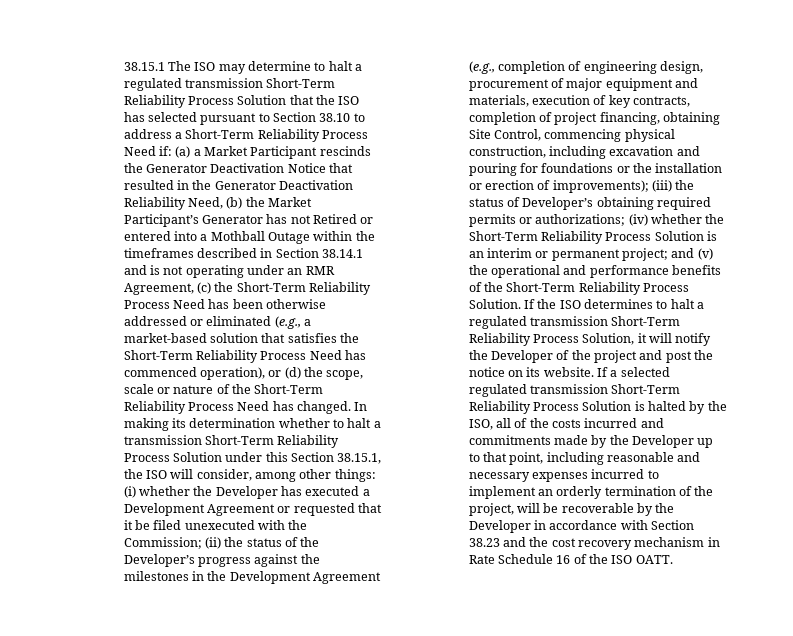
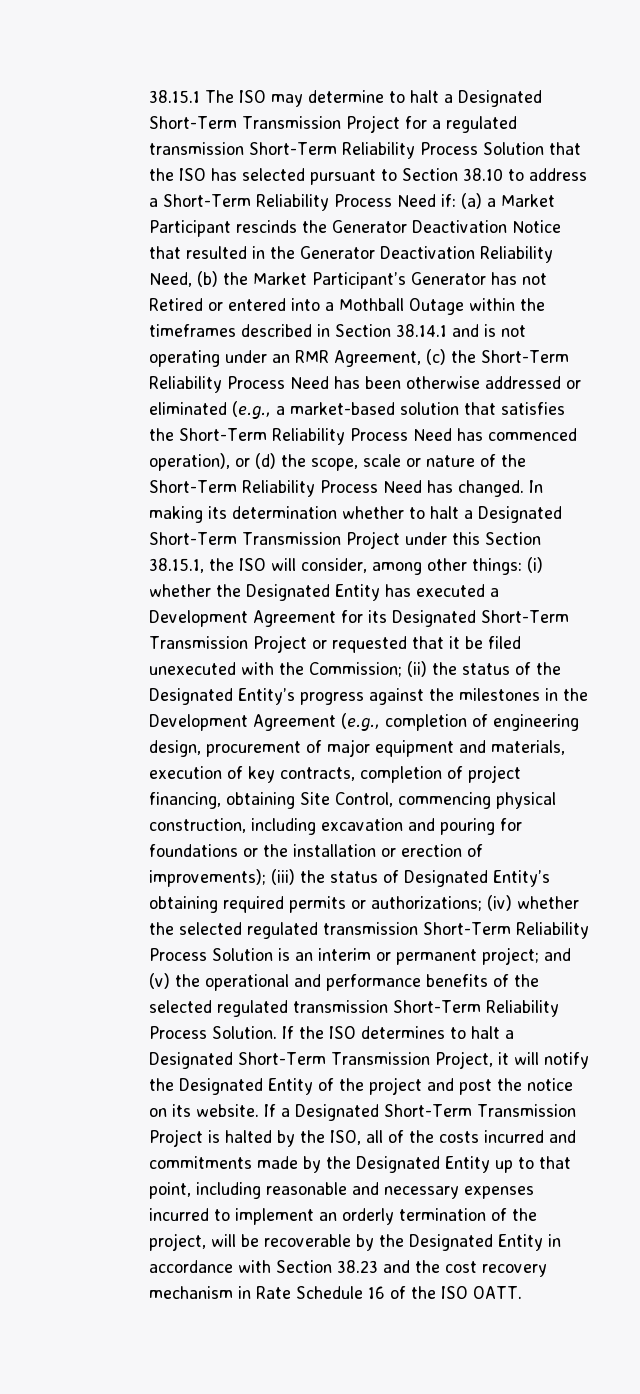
- 38.15.1 The ISO may determine to halt a regulated transmission Short-Term Reliability Process Solution that the ISO has selected pursuant to Section 38.10 to address a Short-Term Reliability Process Need if:
+ 38.15.1 The ISO may determine to halt a Designated Short-Term Transmission Project for a regulated transmission Short-Term Reliability Process Solution that the ISO has selected pursuant to Section 38.10 to address a Short-Term Reliability Process Need if:
- In making its determination whether to halt a transmission Short-Term Reliability Process Solution under this Section 38.15.1, the ISO will consider, among other things:
+ In making its determination whether to halt a Designated Short-Term Transmission Project under this Section 38.15.1, the ISO will consider, among other things:
- (i) whether the Developer has executed a Development Agreement or requested that it be filed unexecuted with the Commission;
+ (i) whether the Designated Entity has executed a Development Agreement for its Designated Short-Term Transmission Project or requested that it be filed unexecuted with the Commission;
- (ii) the status of the Developer’s progress against the milestones in the Development Agreement (e.g., completion of engineering design, procurement of major equipment and materials, execution of key contracts, completion of project financing, obtaining Site Control, commencing physical construction, including excavation and pouring for foundations or the installation or erection of improvements);
+ (ii) the status of the Designated Entity’s progress against the milestones in the Development Agreement (e.g., completion of engineering design, procurement of major equipment and materials, execution of key contracts, completion of project financing, obtaining Site Control, commencing physical construction, including excavation and pouring for foundations or the installation or erection of improvements);
- (iii) the status of Developer’s obtaining required permits or authorizations;
+ (iii) the status of Designated Entity’s obtaining required permits or authorizations;
- (iv) whether the Short-Term Reliability Process Solution is an interim or permanent project;
+ (iv) whether the selected regulated transmission Short-Term Reliability Process Solution is an interim or permanent project;
- and (v) the operational and performance benefits of the Short-Term Reliability Process Solution.
+ and (v) the operational and performance benefits of the selected regulated transmission Short-Term Reliability Process Solution.
- If the ISO determines to halt a regulated transmission Short-Term Reliability Process Solution, it will notify the Developer of the project and post the notice on its website.
+ If the ISO determines to halt a Designated Short-Term Transmission Project, it will notify the Designated Entity of the project and post the notice on its website.
- If a selected regulated transmission Short-Term Reliability Process Solution is halted by the ISO, all of the costs incurred and commitments made by the Developer up to that point, including reasonable and necessary expenses incurred to implement an orderly termination of the project, will be recoverable by the Developer in accordance with Section 38.23 and the cost recovery mechanism in Rate Schedule 16 of the ISO OATT.
+ If a Designated Short-Term Transmission Project is halted by the ISO, all of the costs incurred and commitments made by the Designated Entity up to that point, including reasonable and necessary expenses incurred to implement an orderly termination of the project, will be recoverable by the Designated Entity in accordance with Section 38.23 and the cost recovery mechanism in Rate Schedule 16 of the ISO OATT.

